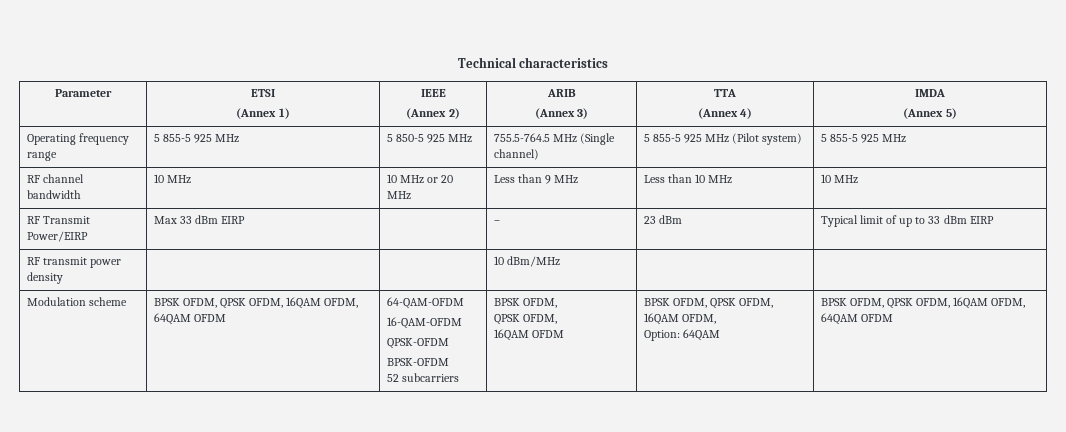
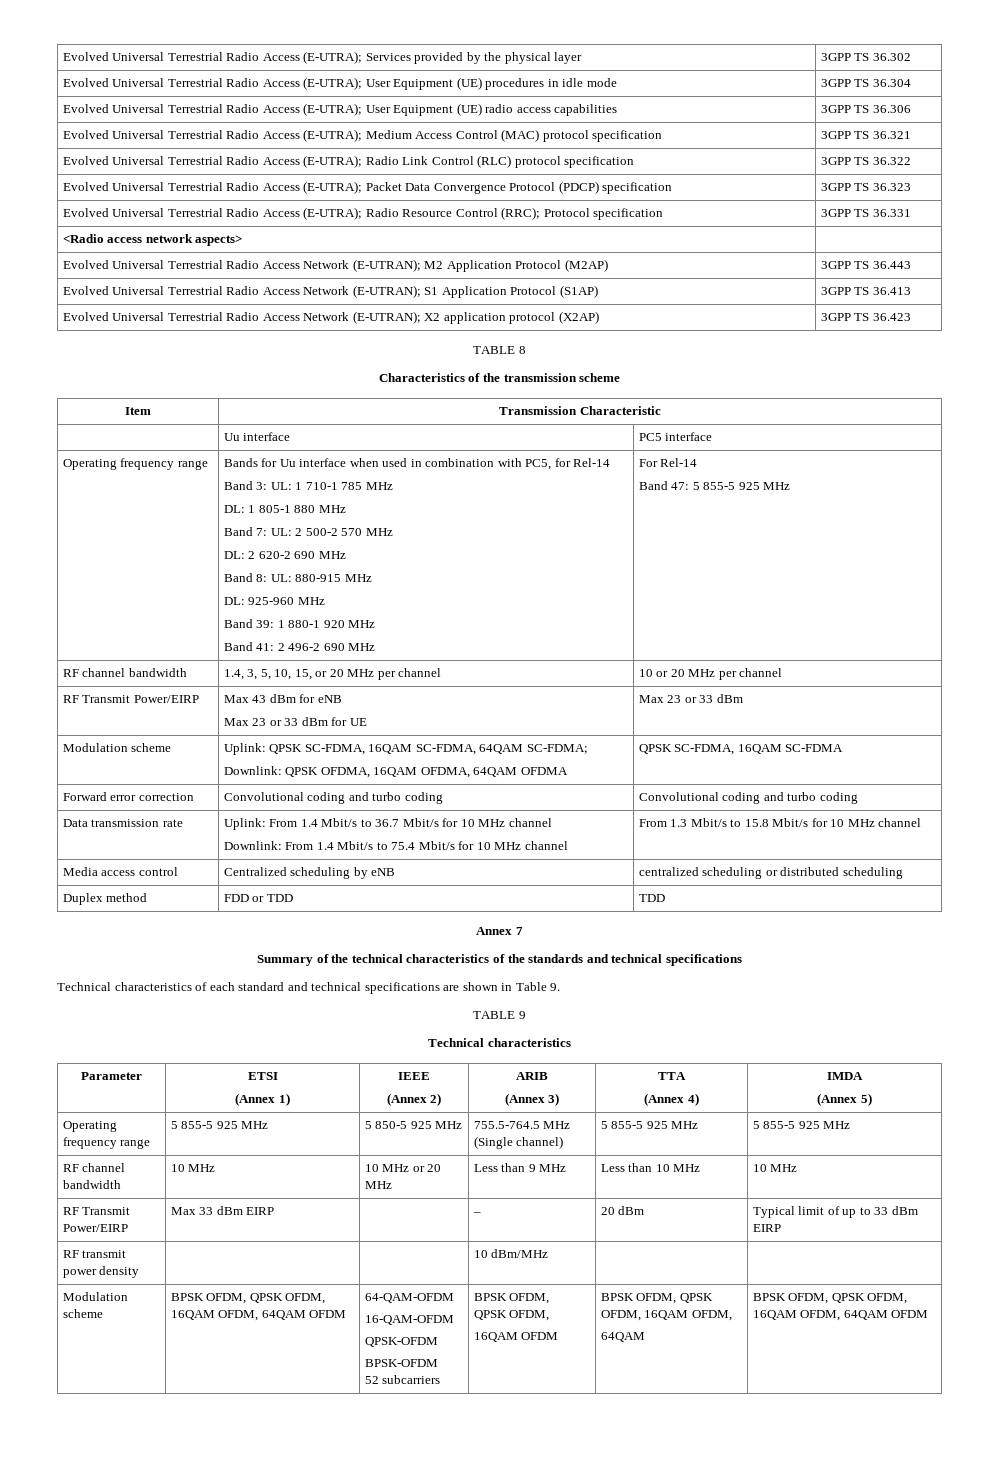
+ Evolved Universal Terrestrial Radio Access (E-UTRA); Services provided by the physical layer | 3GPP TS 36.302
+ Evolved Universal Terrestrial Radio Access (E-UTRA); User Equipment (UE) procedures in idle mode | 3GPP TS 36.304
+ Evolved Universal Terrestrial Radio Access (E-UTRA); User Equipment (UE) radio access capabilities | 3GPP TS 36.306
+ Evolved Universal Terrestrial Radio Access (E-UTRA); Medium Access Control (MAC) protocol specification | 3GPP TS 36.321
+ Evolved Universal Terrestrial Radio Access (E-UTRA); Radio Link Control (RLC) protocol specification | 3GPP TS 36.322
+ Evolved Universal Terrestrial Radio Access (E-UTRA); Packet Data Convergence Protocol (PDCP) specification | 3GPP TS 36.323
+ Evolved Universal Terrestrial Radio Access (E-UTRA); Radio Resource Control (RRC); Protocol specification | 3GPP TS 36.331
+ <Radio access network aspects> |
+ Evolved Universal Terrestrial Radio Access Network (E-UTRAN); M2 Application Protocol (M2AP) | 3GPP TS 36.443
+ Evolved Universal Terrestrial Radio Access Network (E-UTRAN); S1 Application Protocol (S1AP) | 3GPP TS 36.413
+ Evolved Universal Terrestrial Radio Access Network (E-UTRAN); X2 application protocol (X2AP) | 3GPP TS 36.423
+ TABLE 8
+ Characteristics of the transmission scheme
+ Item | Transmission Characteristic
+ | Uu interface | PC5 interface
+ Operating frequency range | Bands for Uu interface when used in combination with PC5, for Rel-14
+ Band 3: UL: 1 710-1 785 MHz
+ DL: 1 805-1 880 MHz
+ Band 7: UL: 2 500-2 570 MHz
+ DL: 2 620-2 690 MHz
+ Band 8: UL: 880-915 MHz
+ DL: 925-960 MHz
+ Band 39: 1 880-1 920 MHz
+ Band 41: 2 496-2 690 MHz | For Rel-14
+ Band 47: 5 855-5 925 MHz
+ RF channel bandwidth | 1.4, 3, 5, 10, 15, or 20 MHz per channel | 10 or 20 MHz per channel
+ RF Transmit Power/EIRP | Max 43 dBm for eNB
+ Max 23 or 33 dBm for UE | Max 23 or 33 dBm
+ Modulation scheme | Uplink: QPSK SC-FDMA, 16QAM SC-FDMA, 64QAM SC-FDMA;
+ Downlink: QPSK OFDMA, 16QAM OFDMA, 64QAM OFDMA | QPSK SC-FDMA, 16QAM SC-FDMA
+ Forward error correction | Convolutional coding and turbo coding | Convolutional coding and turbo coding
+ Data transmission rate | Uplink: From 1.4 Mbit/s to 36.7 Mbit/s for 10 MHz channel
+ Downlink: From 1.4 Mbit/s to 75.4 Mbit/s for 10 MHz channel | From 1.3 Mbit/s to 15.8 Mbit/s for 10 MHz channel
+ Media access control | Centralized scheduling by eNB | centralized scheduling or distributed scheduling
+ Duplex method | FDD or TDD | TDD
+ Annex 7
+ Summary of the technical characteristics of the standards and technical specifications
+ Technical characteristics of each standard and technical specifications are shown in Table 9.
+ TABLE 9
- Operating frequency range | 5 855-5 925 MHz | 5 850-5 925 MHz | 755.5-764.5 MHz (Single channel) | 5 855-5 925 MHz (Pilot system) | 5 855-5 925 MHz
+ Operating frequency range | 5 855-5 925 MHz | 5 850-5 925 MHz | 755.5-764.5 MHz (Single channel) | 5 855-5 925 MHz | 5 855-5 925 MHz
- RF Transmit Power/EIRP | Max 33 dBm EIRP | | – | 23 dBm | Typical limit of up to 33 dBm EIRP
+ RF Transmit Power/EIRP | Max 33 dBm EIRP | | – | 20 dBm | Typical limit of up to 33 dBm EIRP
  Modulation scheme | BPSK OFDM, QPSK OFDM, 16QAM OFDM, 64QAM OFDM | 64-QAM-OFDM
  16-QAM-OFDM
  QPSK-OFDM
  BPSK-OFDM
  52 subcarriers | BPSK OFDM,
  QPSK OFDM,
  16QAM OFDM | BPSK OFDM, QPSK OFDM, 16QAM OFDM,
- Option: 64QAM | BPSK OFDM, QPSK OFDM, 16QAM OFDM, 64QAM OFDM
+ 64QAM | BPSK OFDM, QPSK OFDM, 16QAM OFDM, 64QAM OFDM

